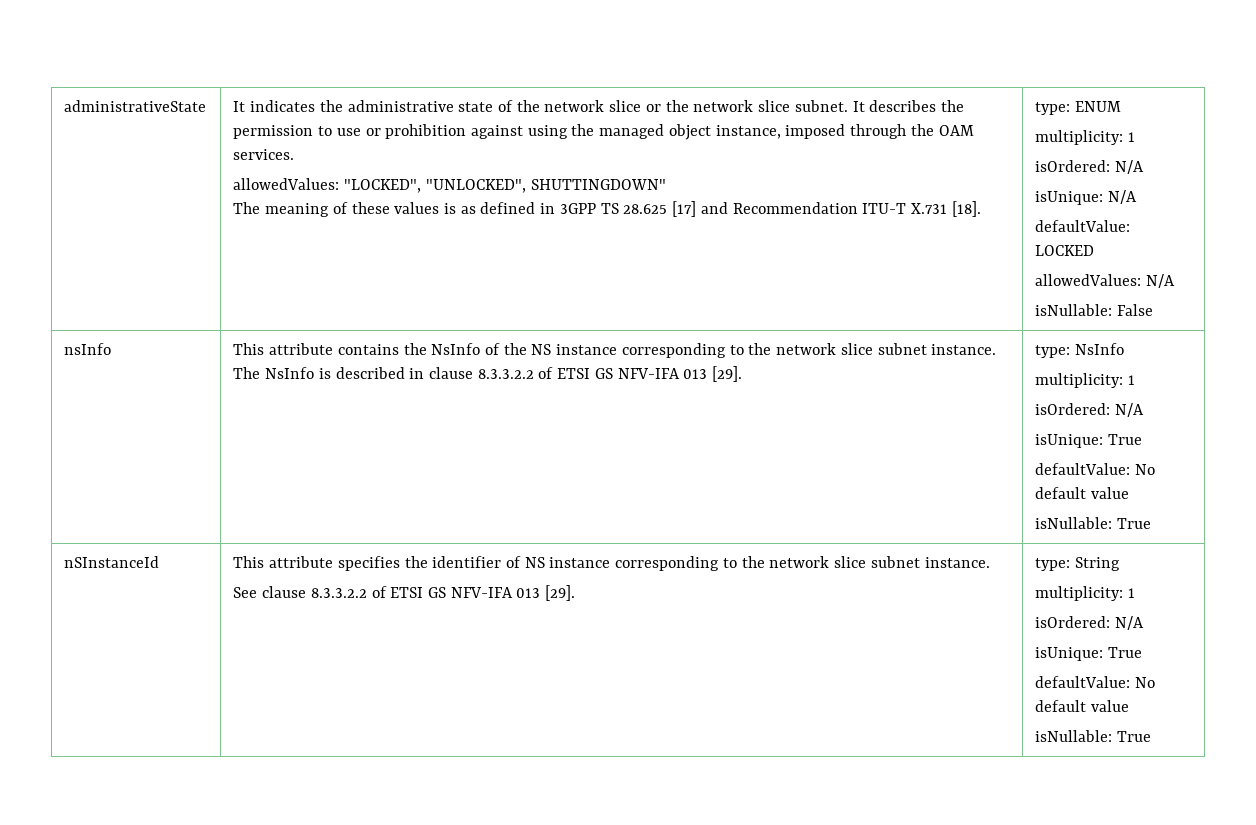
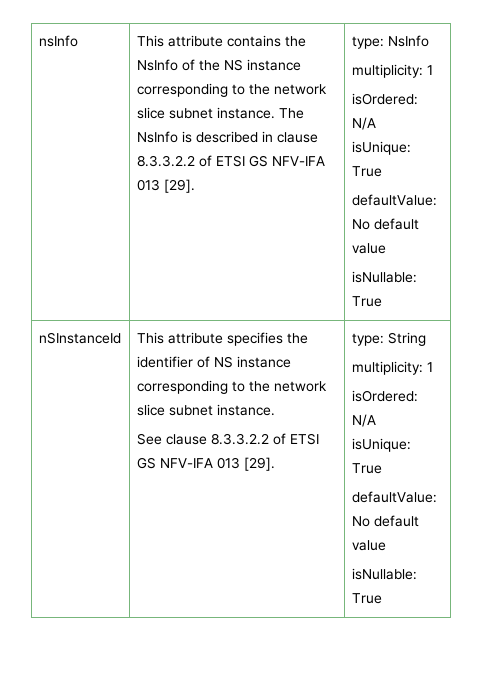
- administrativeState | It indicates the administrative state of the network slice or the network slice subnet. It describes the permission to use or prohibition against using the managed object instance, imposed through the OAM services.
- allowedValues: "LOCKED", "UNLOCKED", SHUTTINGDOWN"
- The meaning of these values is as defined in 3GPP TS 28.625 [17] and Recommendation ITU-T X.731 [18]. | type: ENUM
- multiplicity: 1
- isOrdered: N/A
- isUnique: N/A
- defaultValue: LOCKED
- allowedValues: N/A
- isNullable: False

